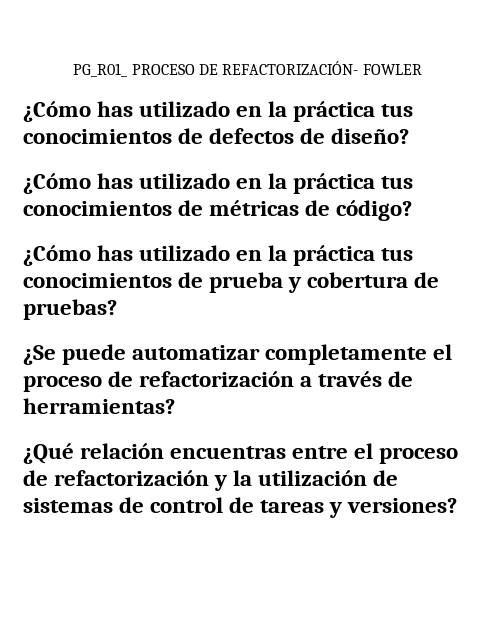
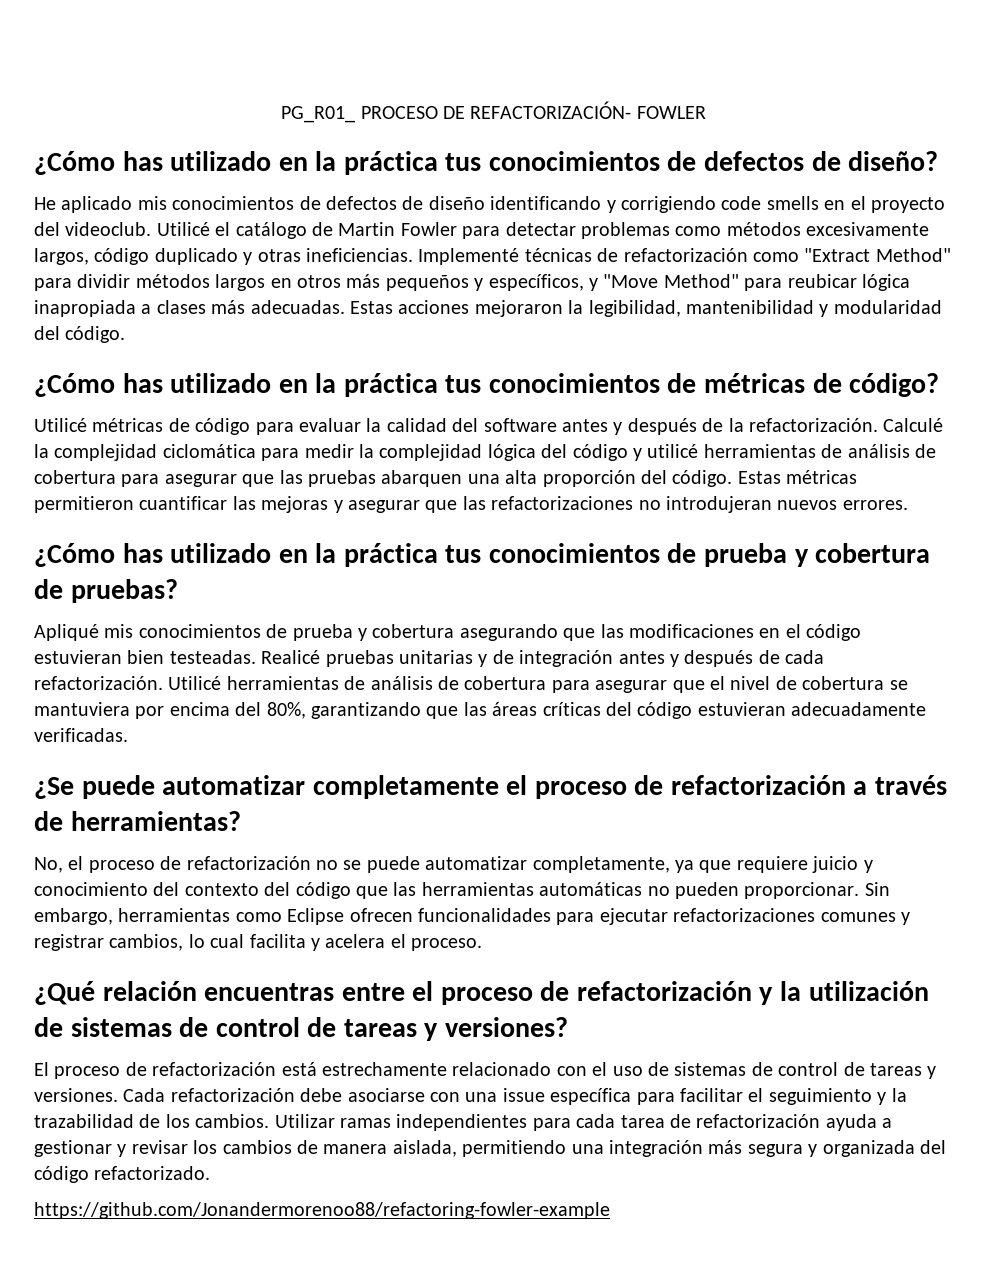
+ He aplicado mis conocimientos de defectos de diseño identificando y corrigiendo code smells en el proyecto del videoclub. Utilicé el catálogo de Martin Fowler para detectar problemas como métodos excesivamente largos, código duplicado y otras ineficiencias. Implementé técnicas de refactorización como "Extract Method" para dividir métodos largos en otros más pequeños y específicos, y "Move Method" para reubicar lógica inapropiada a clases más adecuadas. Estas acciones mejoraron la legibilidad, mantenibilidad y modularidad del código.
+ Utilicé métricas de código para evaluar la calidad del software antes y después de la refactorización. Calculé la complejidad ciclomática para medir la complejidad lógica del código y utilicé herramientas de análisis de cobertura para asegurar que las pruebas abarquen una alta proporción del código. Estas métricas permitieron cuantificar las mejoras y asegurar que las refactorizaciones no introdujeran nuevos errores.
+ Apliqué mis conocimientos de prueba y cobertura asegurando que las modificaciones en el código estuvieran bien testeadas. Realicé pruebas unitarias y de integración antes y después de cada refactorización. Utilicé herramientas de análisis de cobertura para asegurar que el nivel de cobertura se mantuviera por encima del 80%, garantizando que las áreas críticas del código estuvieran adecuadamente verificadas.
+ No, el proceso de refactorización no se puede automatizar completamente, ya que requiere juicio y conocimiento del contexto del código que las herramientas automáticas no pueden proporcionar. Sin embargo, herramientas como Eclipse ofrecen funcionalidades para ejecutar refactorizaciones comunes y registrar cambios, lo cual facilita y acelera el proceso.
+ El proceso de refactorización está estrechamente relacionado con el uso de sistemas de control de tareas y versiones. Cada refactorización debe asociarse con una issue específica para facilitar el seguimiento y la trazabilidad de los cambios. Utilizar ramas independientes para cada tarea de refactorización ayuda a gestionar y revisar los cambios de manera aislada, permitiendo una integración más segura y organizada del código refactorizado.
+ https://github.com/Jonandermorenoo88/refactoring-fowler-example

